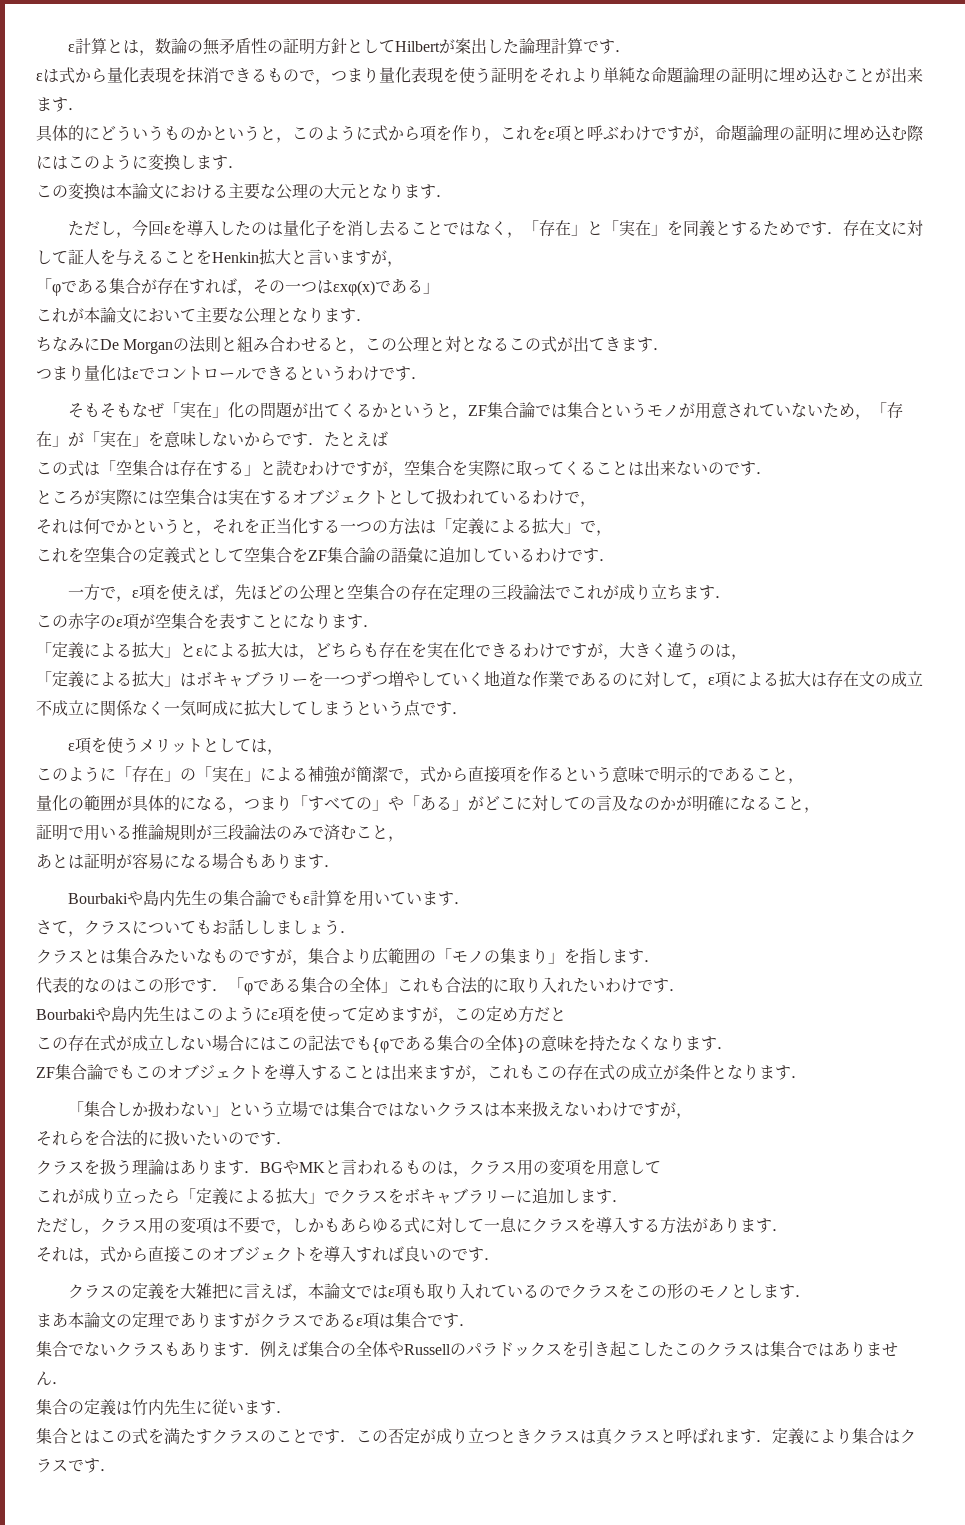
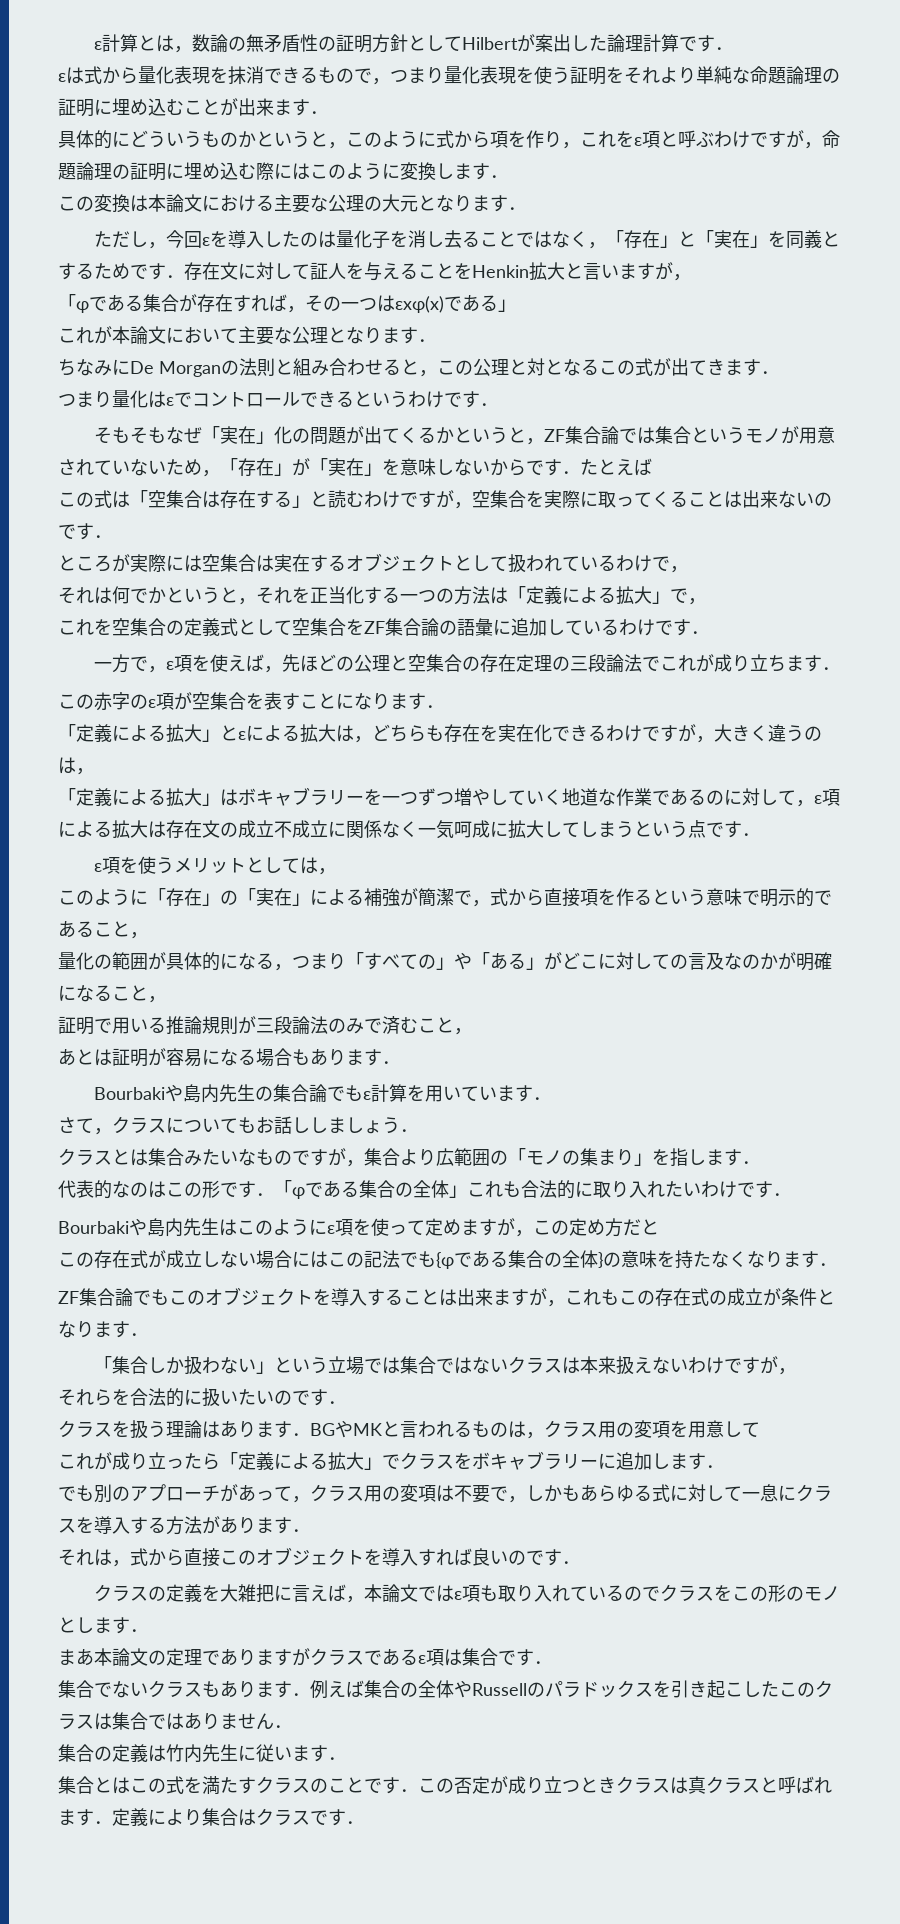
- ただし，クラス用の変項は不要で，しかもあらゆる式に対して一息にクラスを導入する方法があります．
+ でも別のアプローチがあって，クラス用の変項は不要で，しかもあらゆる式に対して一息にクラスを導入する方法があります．

